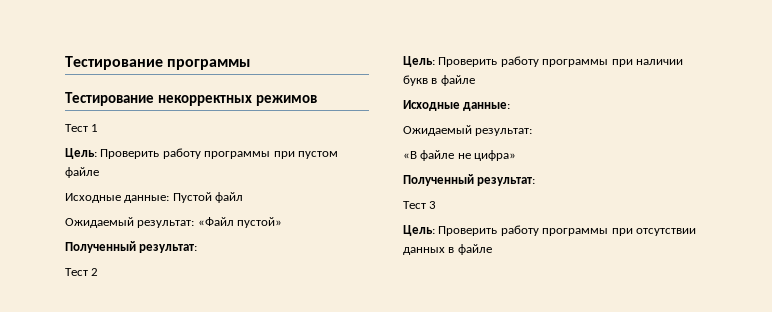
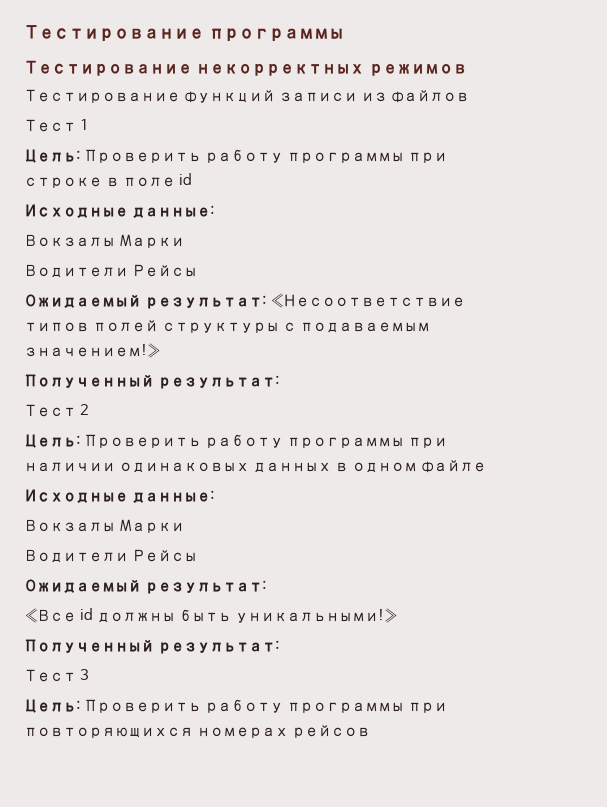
+ Тестирование функций записи из файлов
- Цель: Проверить работу программы при пустом файле
- Исходные данные: Пустой файл
- Ожидаемый результат: «Файл пустой»
+ Цель: Проверить работу программы при строке в поле id
+ Исходные данные:
+ Вокзалы Марки
+ Водители Рейсы
+ Ожидаемый результат: «Несоответствие типов полей структуры с подаваемым значением!»
- Цель: Проверить работу программы при наличии букв в файле
+ Цель: Проверить работу программы при наличии одинаковых данных в одном файле
  Исходные данные:
+ Вокзалы Марки
+ Водители Рейсы
  Ожидаемый результат:
- «В файле не цифра»
+ «Все id должны быть уникальными!»
- Цель: Проверить работу программы при отсутствии данных в файле
+ Цель: Проверить работу программы при повторяющихся номерах рейсов

